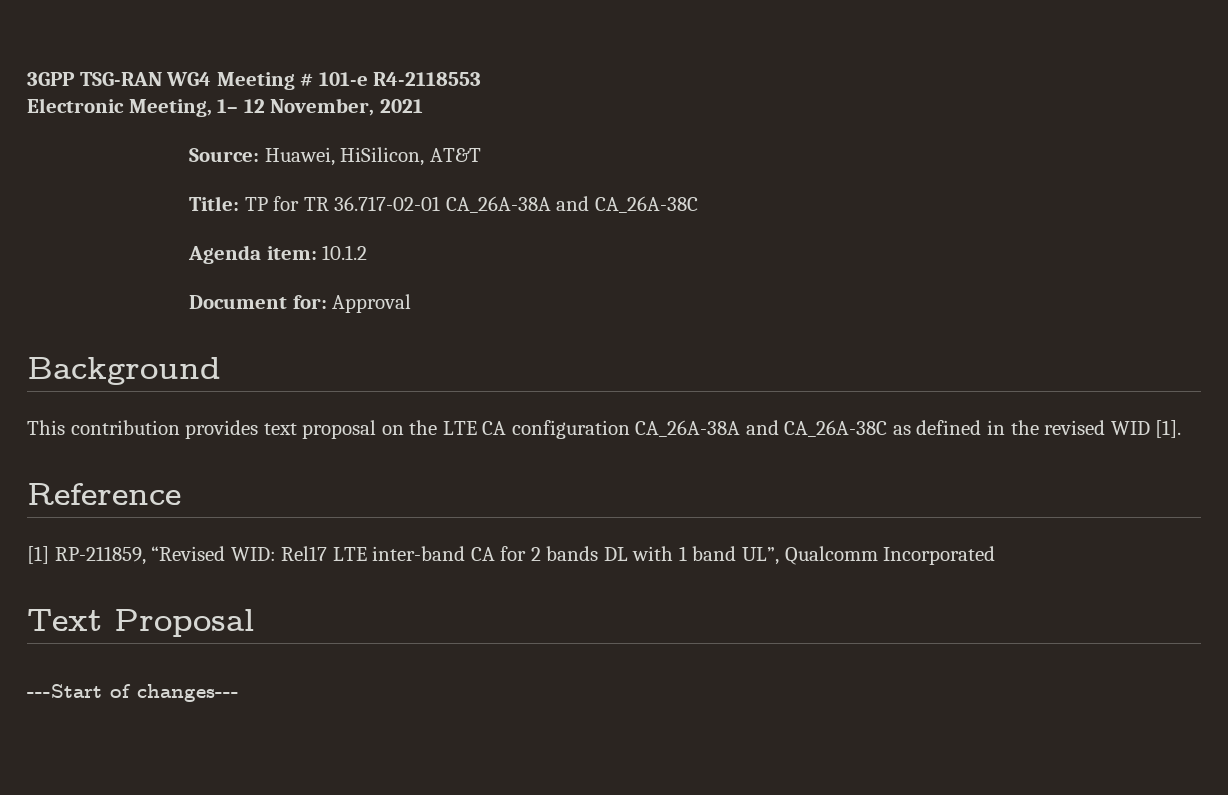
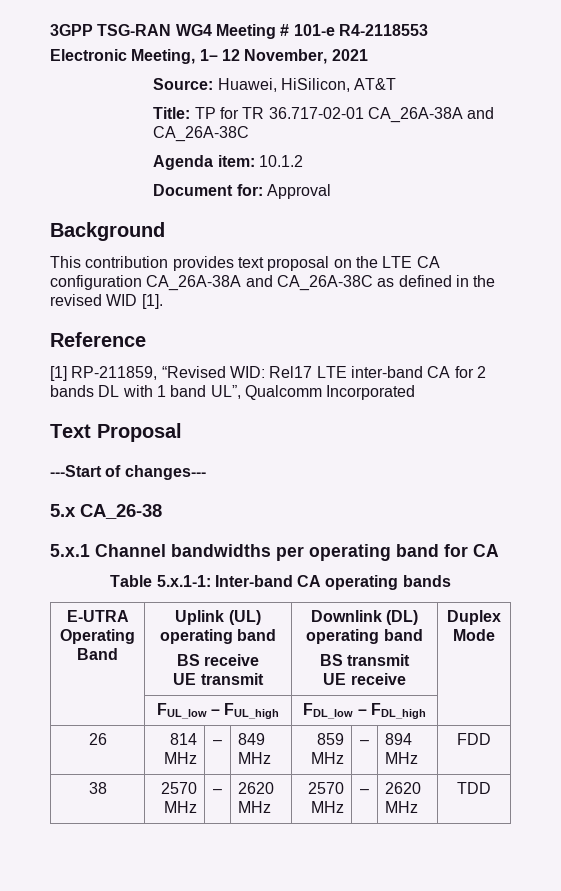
+ 5.x CA_26-38
+ 5.x.1 Channel bandwidths per operating band for CA
+ Table 5.x.1-1: Inter-band CA operating bands
+ E-UTRA Operating Band | Uplink (UL) operating band
+ BS receive
+ UE transmit | Downlink (DL) operating band
+ BS transmit
+ UE receive | Duplex Mode
+ | FUL_low – FUL_high | FDL_low – FDL_high |
+ 26 | 814 MHz | – | 849 MHz | 859 MHz | – | 894 MHz | FDD
+ 38 | 2570 MHz | – | 2620 MHz | 2570 MHz | – | 2620 MHz | TDD

